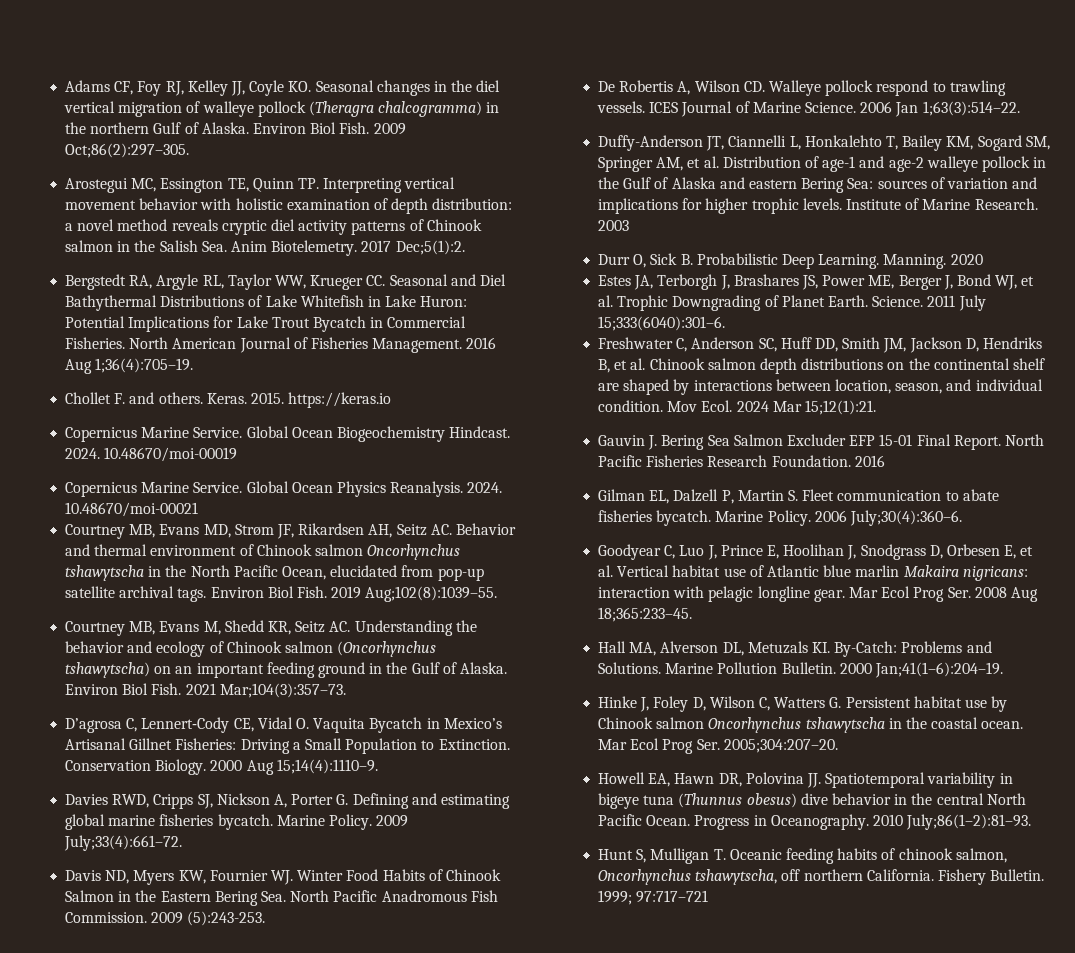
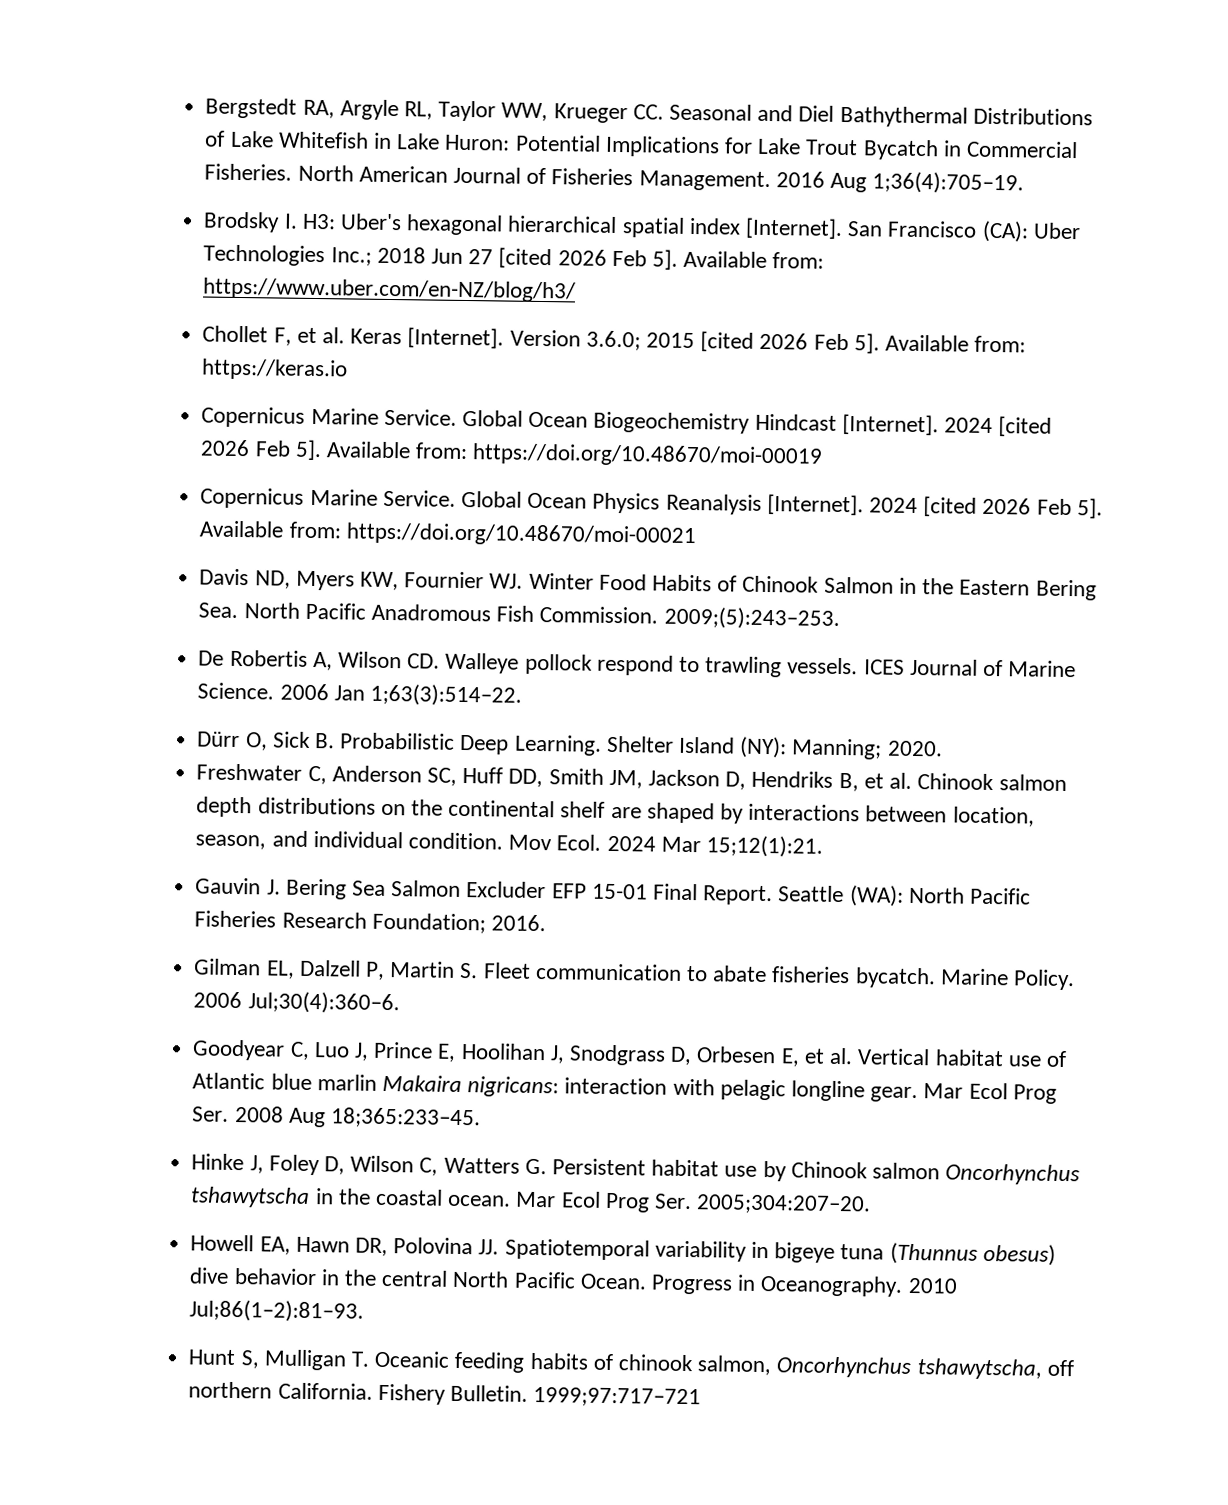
- Adams CF, Foy RJ, Kelley JJ, Coyle KO. Seasonal changes in the diel vertical migration of walleye pollock (Theragra chalcogramma) in the northern Gulf of Alaska. Environ Biol Fish. 2009 Oct;86(2):297–305.
- Arostegui MC, Essington TE, Quinn TP. Interpreting vertical movement behavior with holistic examination of depth distribution: a novel method reveals cryptic diel activity patterns of Chinook salmon in the Salish Sea. Anim Biotelemetry. 2017 Dec;5(1):2.
- Chollet F. and others. Keras. 2015. https://keras.io
+ Brodsky I. H3: Uber's hexagonal hierarchical spatial index [Internet]. San Francisco (CA): Uber Technologies Inc.; 2018 Jun 27 [cited 2026 Feb 5]. Available from: https://www.uber.com/en-NZ/blog/h3/
+ Chollet F, et al. Keras [Internet]. Version 3.6.0; 2015 [cited 2026 Feb 5]. Available from: https://keras.io
- Global Ocean Biogeochemistry Hindcast. 2024. 10.48670/moi-00019
+ Global Ocean Biogeochemistry Hindcast [Internet]. 2024 [cited 2026 Feb 5]. Available from: https://doi.org/10.48670/moi-00019
- Global Ocean Physics Reanalysis. 2024. 10.48670/moi-00021
- Courtney MB, Evans MD, Strøm JF, Rikardsen AH, Seitz AC. Behavior and thermal environment of Chinook salmon Oncorhynchus tshawytscha in the North Pacific Ocean, elucidated from pop-up satellite archival tags. Environ Biol Fish. 2019 Aug;102(8):1039–55.
- Courtney MB, Evans M, Shedd KR, Seitz AC. Understanding the behavior and ecology of Chinook salmon (Oncorhynchus tshawytscha) on an important feeding ground in the Gulf of Alaska. Environ Biol Fish. 2021 Mar;104(3):357–73.
- D’agrosa C, Lennert‐Cody CE, Vidal O. Vaquita Bycatch in Mexico’s Artisanal Gillnet Fisheries: Driving a Small Population to Extinction. Conservation Biology. 2000 Aug 15;14(4):1110–9.
- Davies RWD, Cripps SJ, Nickson A, Porter G. Defining and estimating global marine fisheries bycatch. Marine Policy. 2009 July;33(4):661–72.
+ Global Ocean Physics Reanalysis [Internet]. 2024 [cited 2026 Feb 5]. Available from: https://doi.org/10.48670/moi-00021
- 2009 (5):243-253.
+ 2009;(5):243–253.
- Duffy-Anderson JT, Ciannelli L, Honkalehto T, Bailey KM, Sogard SM, Springer AM, et al. Distribution of age-1 and age-2 walleye pollock in the Gulf of Alaska and eastern Bering Sea: sources of variation and implications for higher trophic levels. Institute of Marine Research. 2003
- Durr O, Sick B. Probabilistic Deep Learning.
+ Dürr O, Sick B. Probabilistic Deep Learning.
- Manning. 2020
- Estes JA, Terborgh J, Brashares JS, Power ME, Berger J, Bond WJ, et al. Trophic Downgrading of Planet Earth. Science. 2011 July 15;333(6040):301–6.
+ Shelter Island (NY): Manning; 2020.
- North Pacific Fisheries Research Foundation. 2016
+ Seattle (WA): North Pacific Fisheries Research Foundation; 2016.
- 2006 July;30(4):360–6.
+ 2006 Jul;30(4):360–6.
- Hall MA, Alverson DL, Metuzals KI. By-Catch: Problems and Solutions. Marine Pollution Bulletin. 2000 Jan;41(1–6):204–19.
- 2010 July;86(1–2):81–93.
+ 2010 Jul;86(1–2):81–93.
- 1999; 97:717–721
+ 1999;97:717–721

